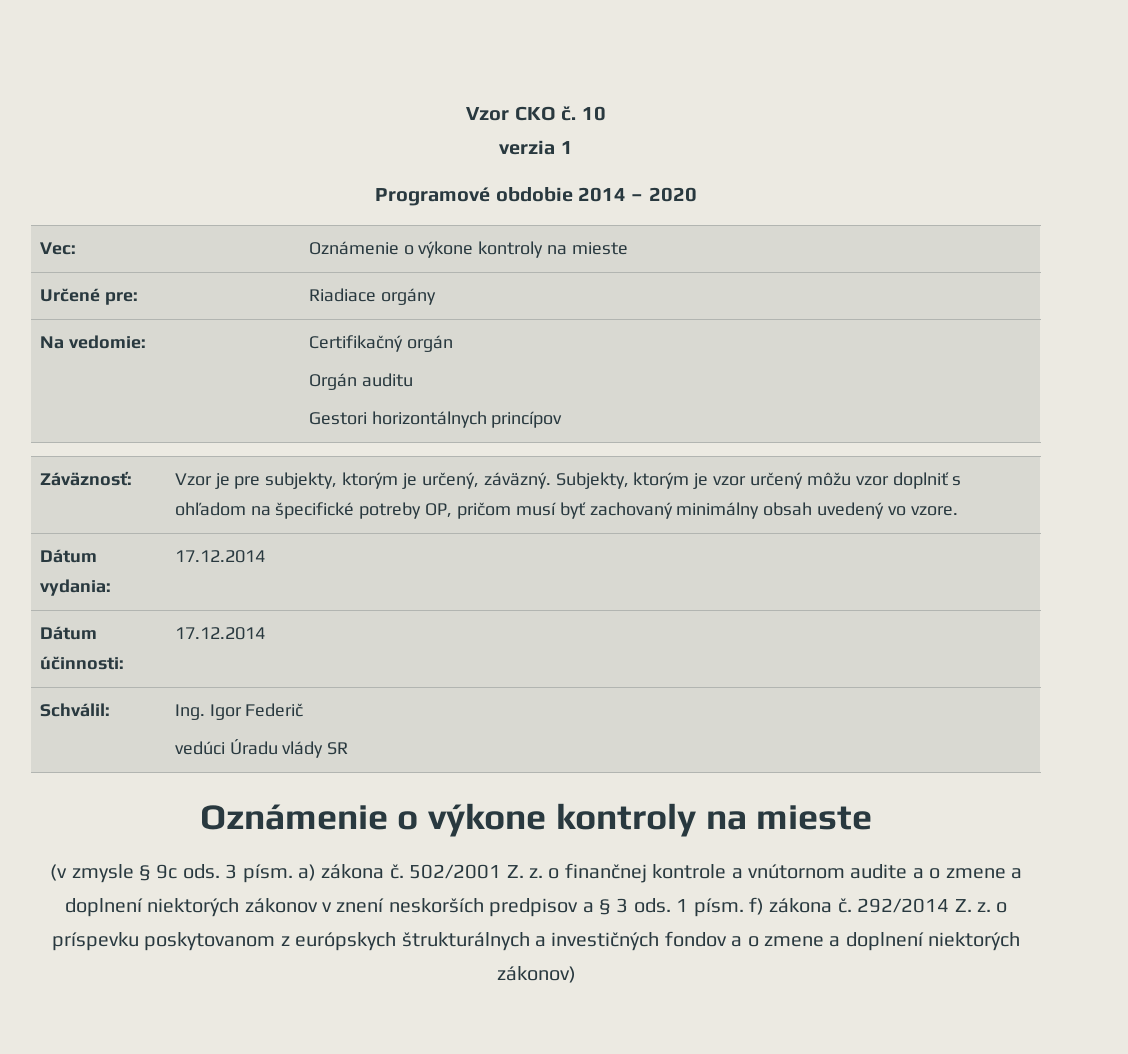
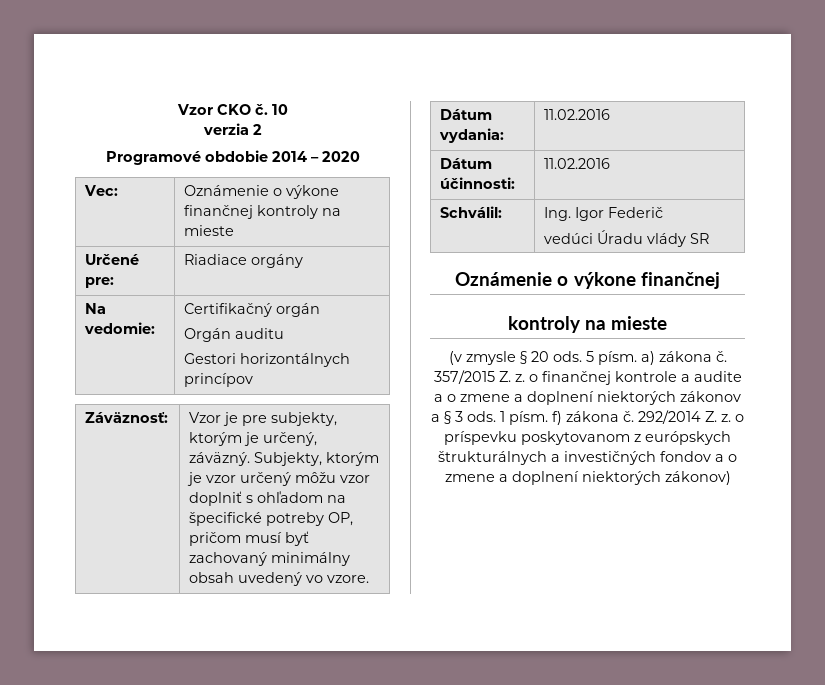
- verzia 1
+ verzia 2
- Vec: | Oznámenie o výkone kontroly na mieste
+ Vec: | Oznámenie o výkone finančnej kontroly na mieste
- Dátum vydania: | 17.12.2014
+ Dátum vydania: | 11.02.2016
- Dátum účinnosti: | 17.12.2014
+ Dátum účinnosti: | 11.02.2016
  Schválil: | Ing. Igor Federič
  vedúci Úradu vlády SR
- Oznámenie o výkone kontroly na mieste
+ Oznámenie o výkone finančnej
+ kontroly na mieste
- (v zmysle § 9c ods. 3 písm. a) zákona č.
+ (v zmysle § 20 ods. 5 písm. a) zákona č.
- 502/2001 Z. z. o finančnej kontrole a vnútornom audite a o zmene a doplnení niektorých zákonov v znení neskorších predpisov a § 3 ods.
+ 357/2015 Z. z. o finančnej kontrole a audite a o zmene a doplnení niektorých zákonov a § 3 ods.

